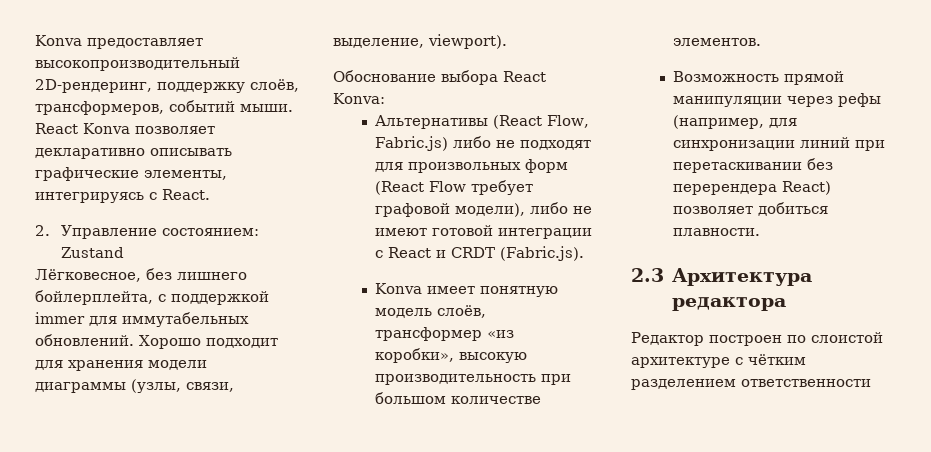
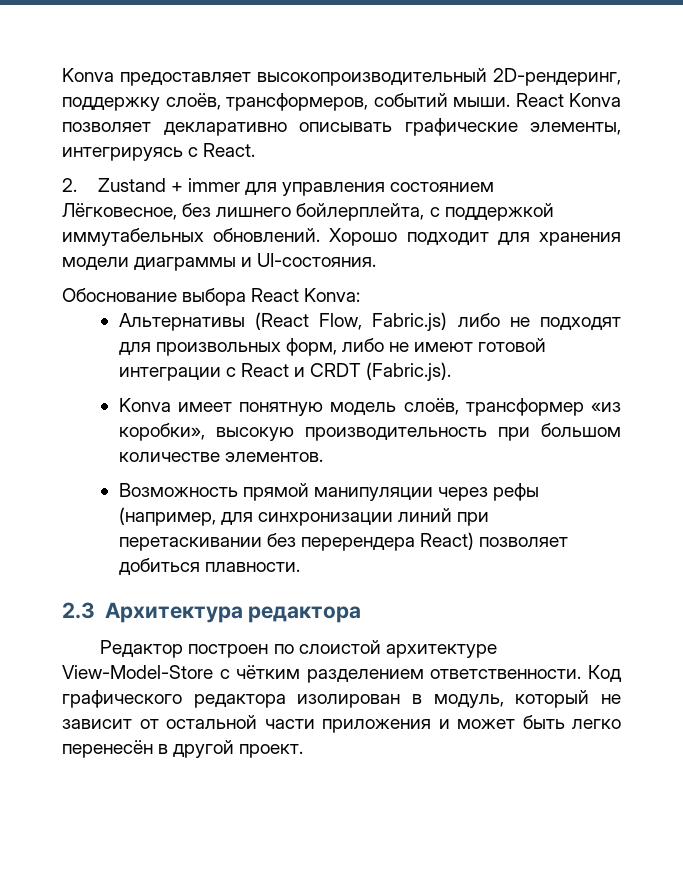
- 2. Управление состоянием: Zustand
+ 2. Zustand + immer для управления состоянием
- Лёгковесное, без лишнего бойлерплейта, с поддержкой immer для иммутабельных обновлений.
+ Лёгковесное, без лишнего бойлерплейта, с поддержкой иммутабельных обновлений.
- Хорошо подходит для хранения модели диаграммы (узлы, связи, выделение, viewport).
+ Хорошо подходит для хранения модели диаграммы и UI-состояния.
- Альтернативы (React Flow, Fabric.js) либо не подходят для произвольных форм (React Flow требует графовой модели), либо не имеют готовой интеграции с React и CRDT (Fabric.js).
+ Альтернативы (React Flow, Fabric.js) либо не подходят для произвольных форм, либо не имеют готовой интеграции с React и CRDT (Fabric.js).
- Редактор построен по слоистой архитектуре с чётким разделением ответственности
+ Редактор построен по слоистой архитектуре View-Model-Store с чётким разделением ответственности. Код графического редактора изолирован в модуль, который не зависит от остальной части приложения и может быть легко перенесён в другой проект.

